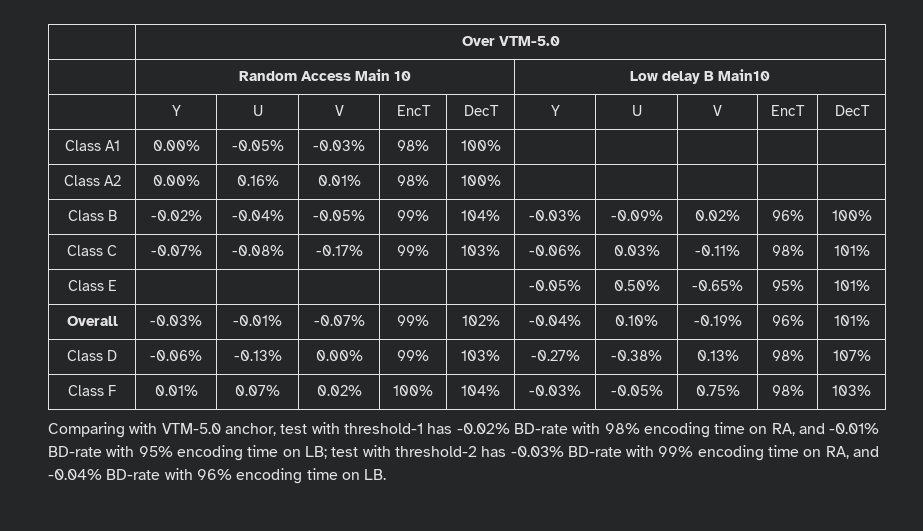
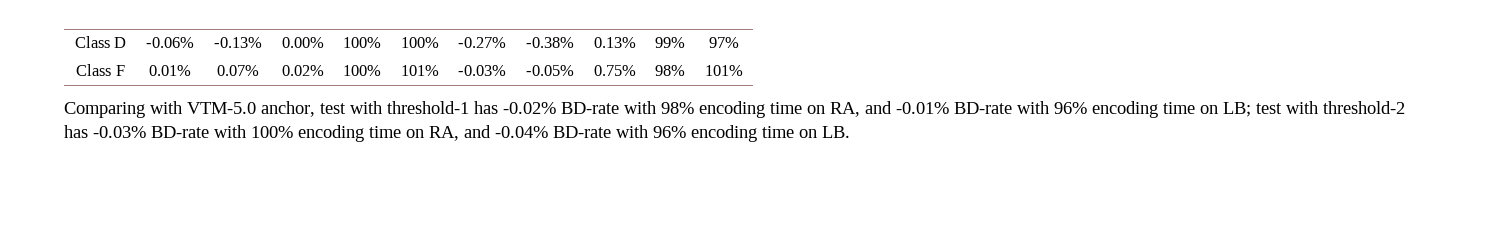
- | Over VTM-5.0
- | Random Access Main 10 | Low delay B Main10
- | Y | U | V | EncT | DecT | Y | U | V | EncT | DecT
- Class A1 | 0.00% | -0.05% | -0.03% | 98% | 100% | | | | |
- Class A2 | 0.00% | 0.16% | 0.01% | 98% | 100% | | | | |
- Class B | -0.02% | -0.04% | -0.05% | 99% | 104% | -0.03% | -0.09% | 0.02% | 96% | 100%
- Class C | -0.07% | -0.08% | -0.17% | 99% | 103% | -0.06% | 0.03% | -0.11% | 98% | 101%
- Class E | | | | | | -0.05% | 0.50% | -0.65% | 95% | 101%
- Overall | -0.03% | -0.01% | -0.07% | 99% | 102% | -0.04% | 0.10% | -0.19% | 96% | 101%
- Class D | -0.06% | -0.13% | 0.00% | 99% | 103% | -0.27% | -0.38% | 0.13% | 98% | 107%
+ Class D | -0.06% | -0.13% | 0.00% | 100% | 100% | -0.27% | -0.38% | 0.13% | 99% | 97%
- Class F | 0.01% | 0.07% | 0.02% | 100% | 104% | -0.03% | -0.05% | 0.75% | 98% | 103%
+ Class F | 0.01% | 0.07% | 0.02% | 100% | 101% | -0.03% | -0.05% | 0.75% | 98% | 101%
- Comparing with VTM-5.0 anchor, test with threshold-1 has -0.02% BD-rate with 98% encoding time on RA, and -0.01% BD-rate with 95% encoding time on LB; test with threshold-2 has -0.03% BD-rate with 99% encoding time on RA, and -0.04% BD-rate with 96% encoding time on LB.
+ Comparing with VTM-5.0 anchor, test with threshold-1 has -0.02% BD-rate with 98% encoding time on RA, and -0.01% BD-rate with 96% encoding time on LB; test with threshold-2 has -0.03% BD-rate with 100% encoding time on RA, and -0.04% BD-rate with 96% encoding time on LB.

